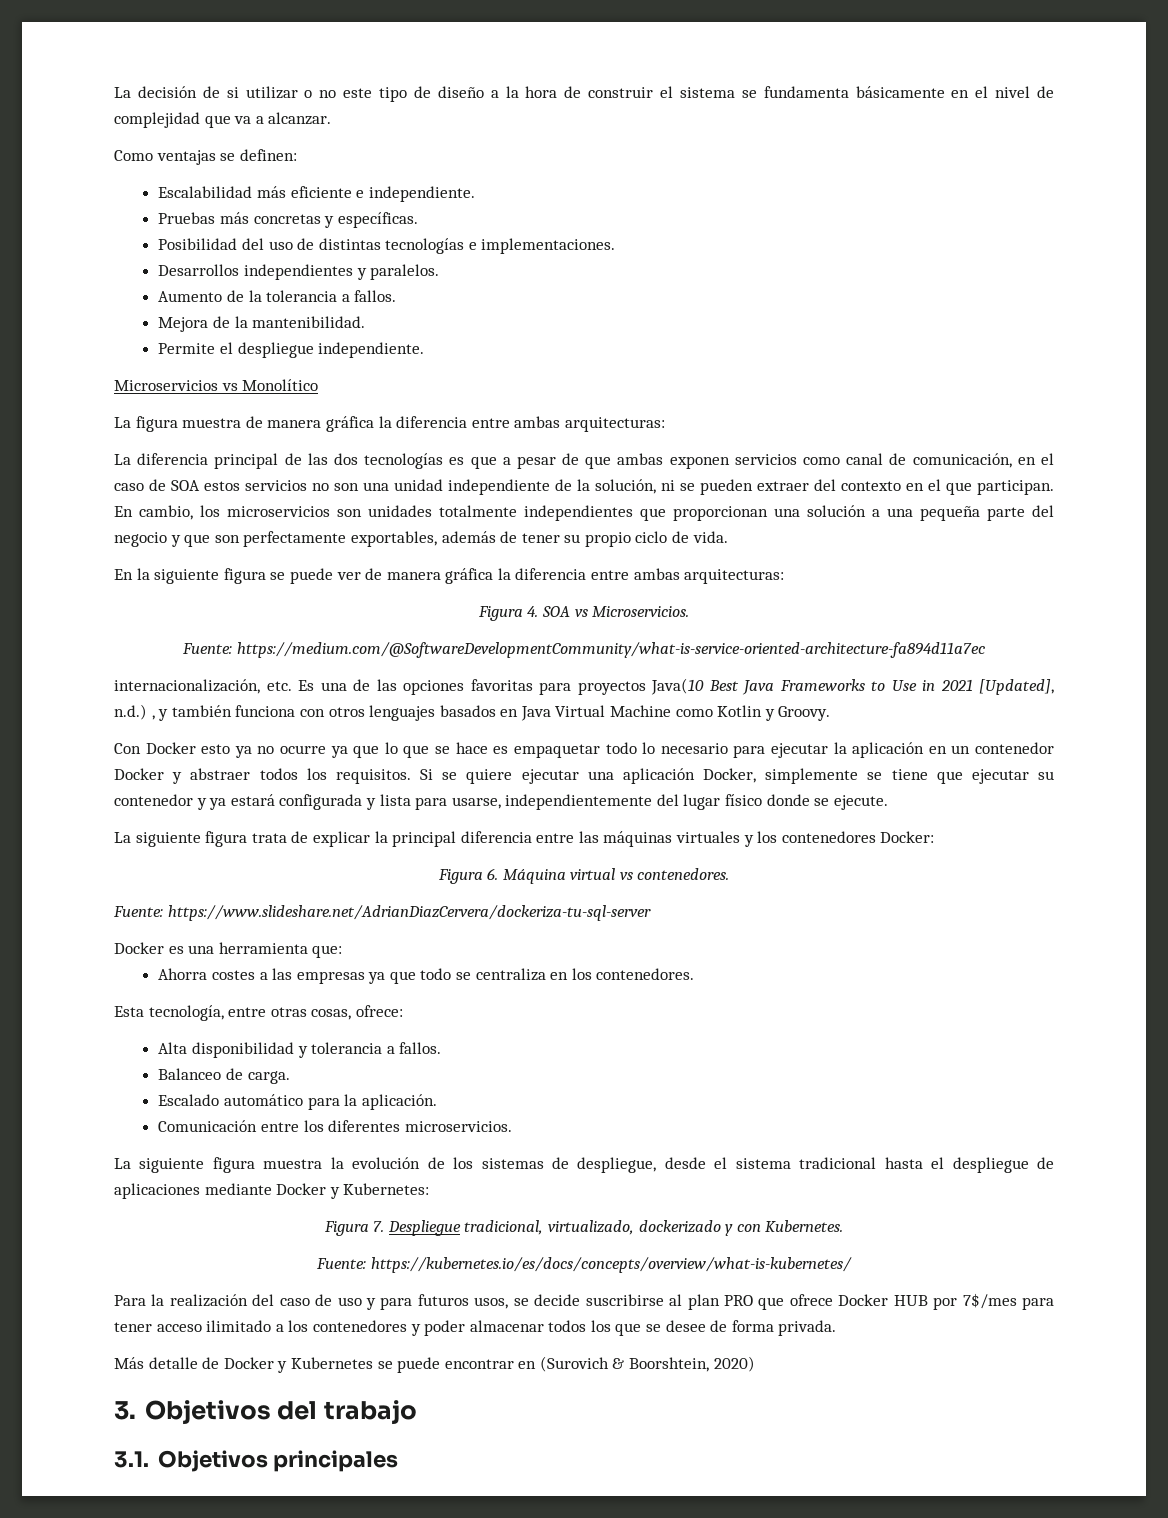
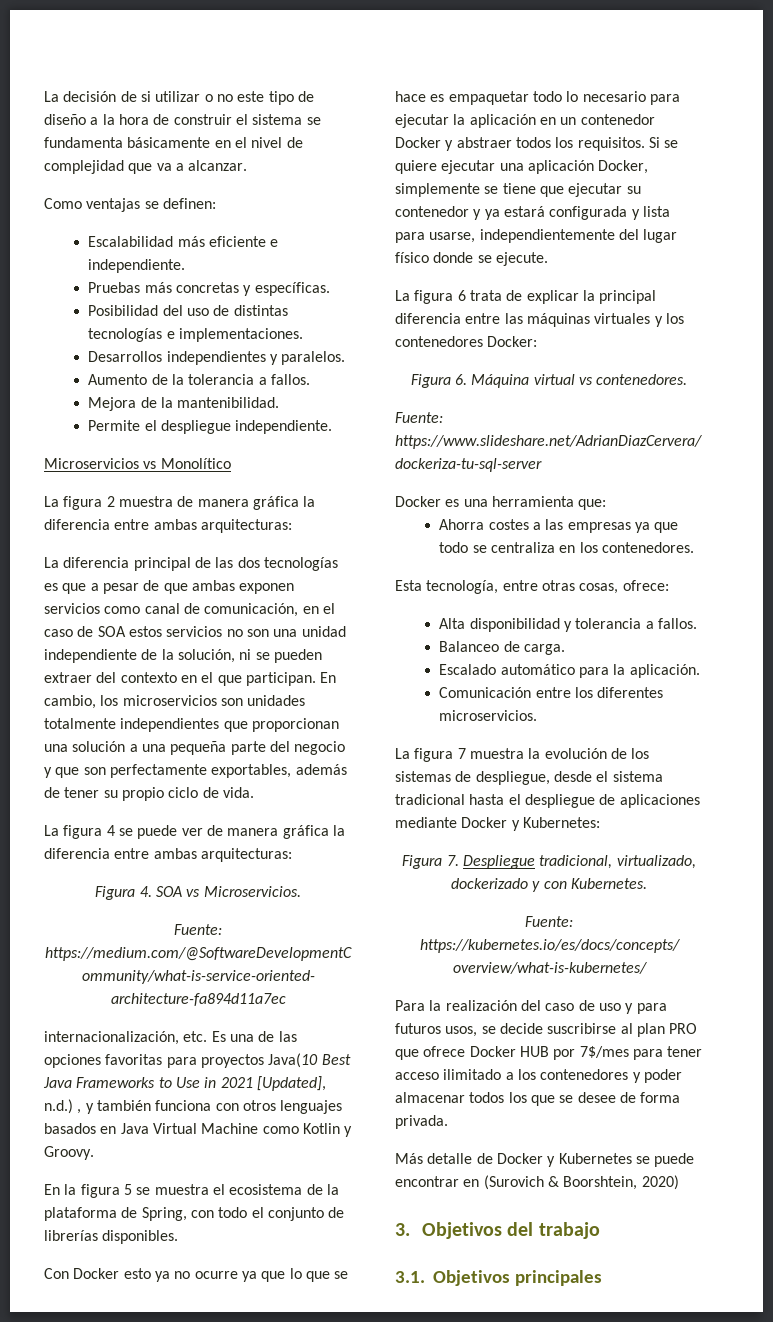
- La figura muestra de manera gráfica la diferencia entre ambas arquitecturas:
+ La figura 2 muestra de manera gráfica la diferencia entre ambas arquitecturas:
- En la siguiente figura se puede ver de manera gráfica la diferencia entre ambas arquitecturas:
+ La figura 4 se puede ver de manera gráfica la diferencia entre ambas arquitecturas:
+ En la figura 5 se muestra el ecosistema de la plataforma de Spring, con todo el conjunto de librerías disponibles.
- La siguiente figura trata de explicar la principal diferencia entre las máquinas virtuales y los contenedores Docker:
+ La figura 6 trata de explicar la principal diferencia entre las máquinas virtuales y los contenedores Docker:
- La siguiente figura muestra la evolución de los sistemas de despliegue, desde el sistema tradicional hasta el despliegue de aplicaciones mediante Docker y Kubernetes:
+ La figura 7 muestra la evolución de los sistemas de despliegue, desde el sistema tradicional hasta el despliegue de aplicaciones mediante Docker y Kubernetes:

